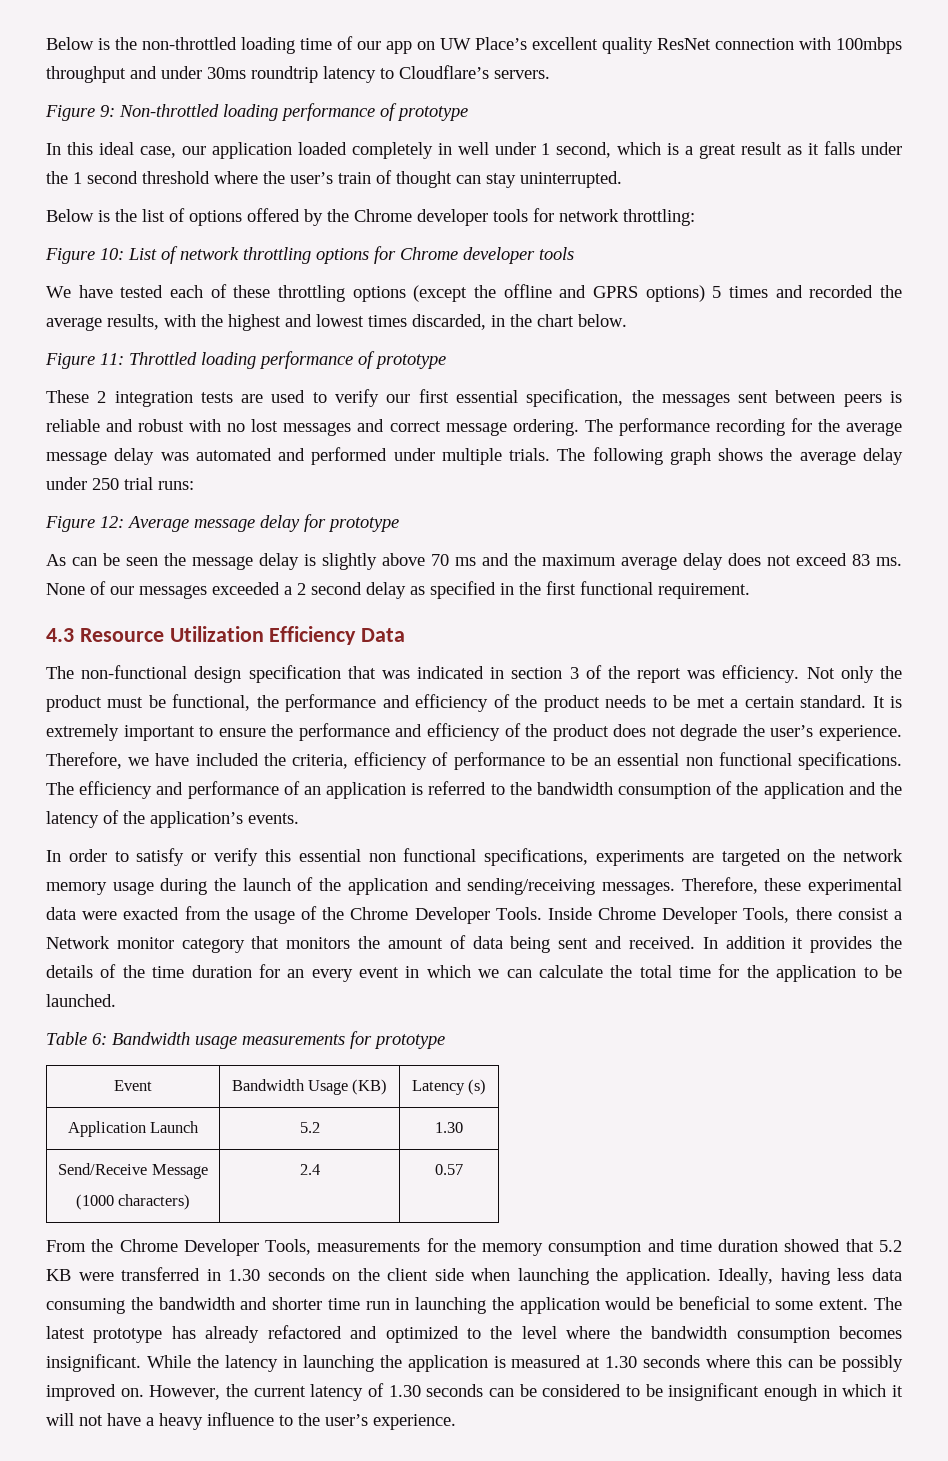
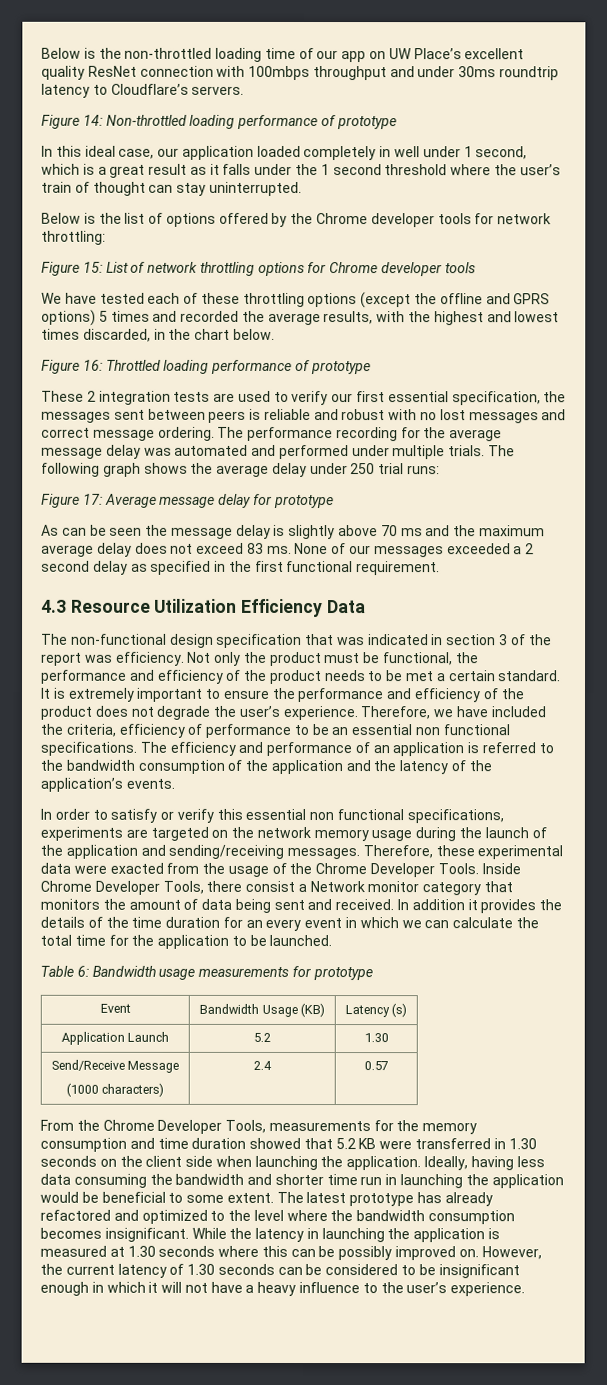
- Figure 9: Non-throttled loading performance of prototype
+ Figure 14: Non-throttled loading performance of prototype
- Figure 10: List of network throttling options for Chrome developer tools
+ Figure 15: List of network throttling options for Chrome developer tools
- Figure 11: Throttled loading performance of prototype
+ Figure 16: Throttled loading performance of prototype
- Figure 12: Average message delay for prototype
+ Figure 17: Average message delay for prototype

